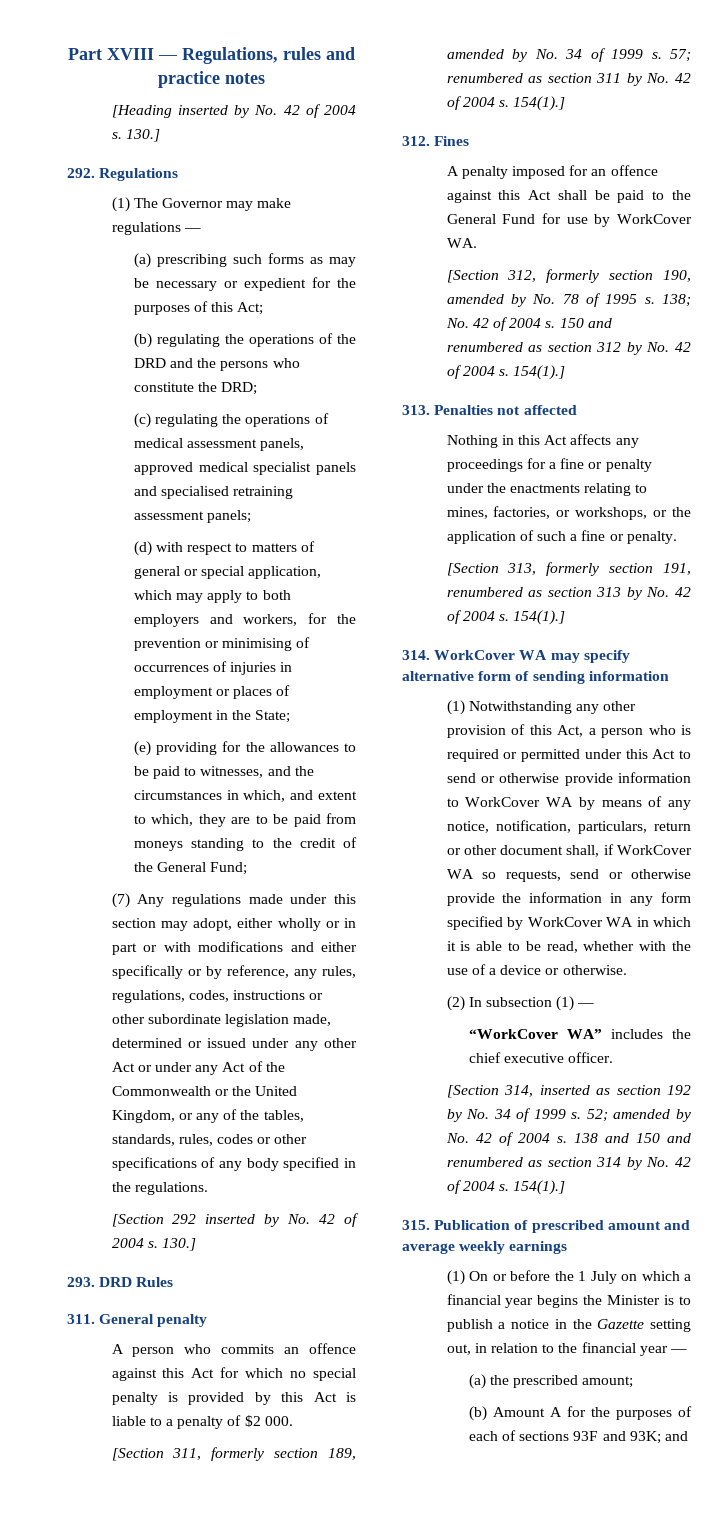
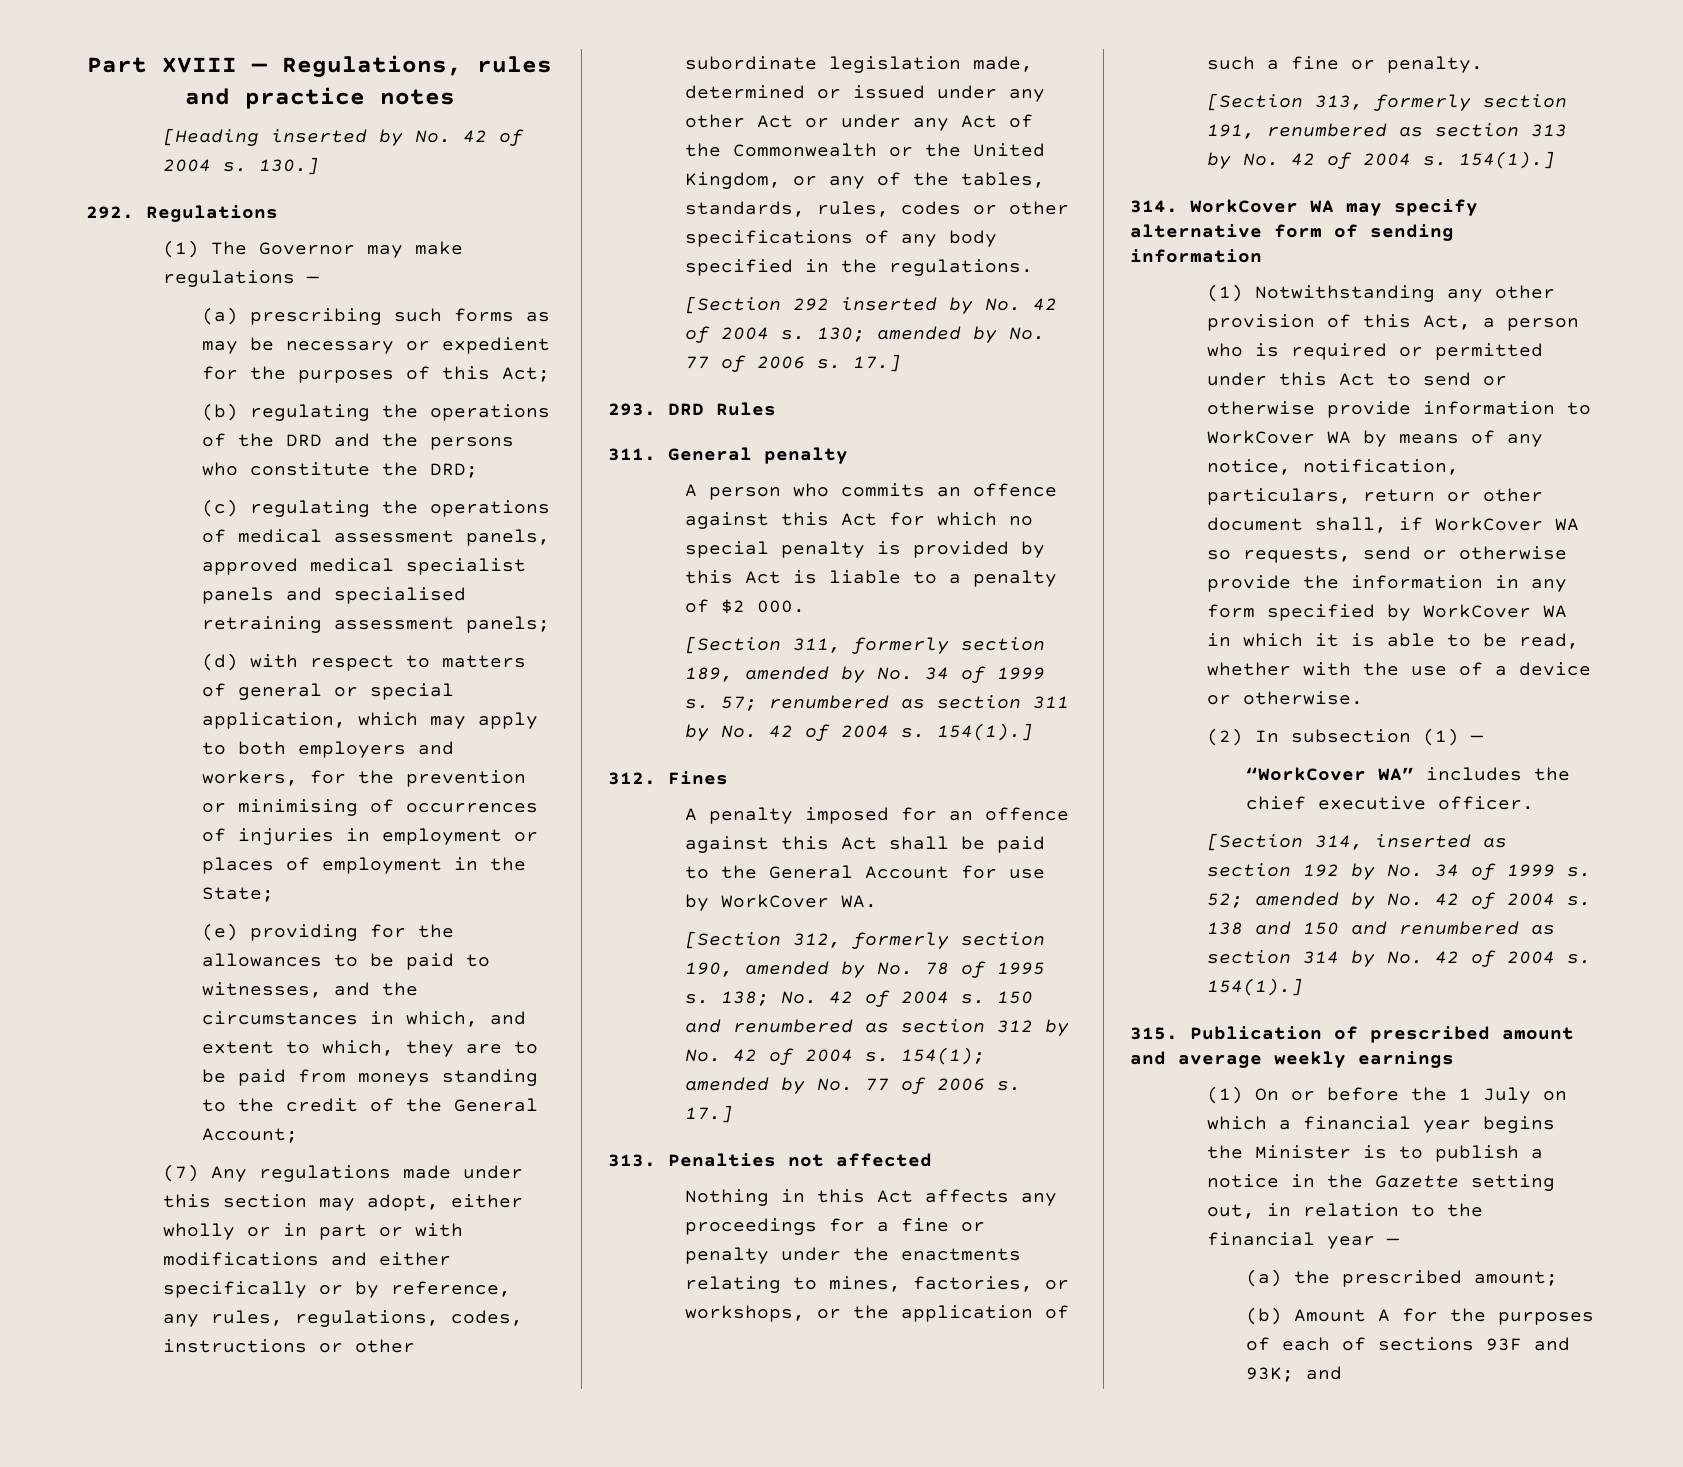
- (e) providing for the allowances to be paid to witnesses, and the circumstances in which, and extent to which, they are to be paid from moneys standing to the credit of the General Fund;
+ (e) providing for the allowances to be paid to witnesses, and the circumstances in which, and extent to which, they are to be paid from moneys standing to the credit of the General Account;
- [Section 292 inserted by No. 42 of 2004 s. 130.]
+ [Section 292 inserted by No. 42 of 2004 s. 130; amended by No. 77 of 2006 s. 17.]
- A penalty imposed for an offence against this Act shall be paid to the General Fund for use by WorkCover WA.
+ A penalty imposed for an offence against this Act shall be paid to the General Account for use by WorkCover WA.
- 150 and renumbered as section 312 by No. 42 of 2004 s. 154(1).]
+ 150 and renumbered as section 312 by No. 42 of 2004 s. 154(1); amended by No. 77 of 2006 s. 17.]

